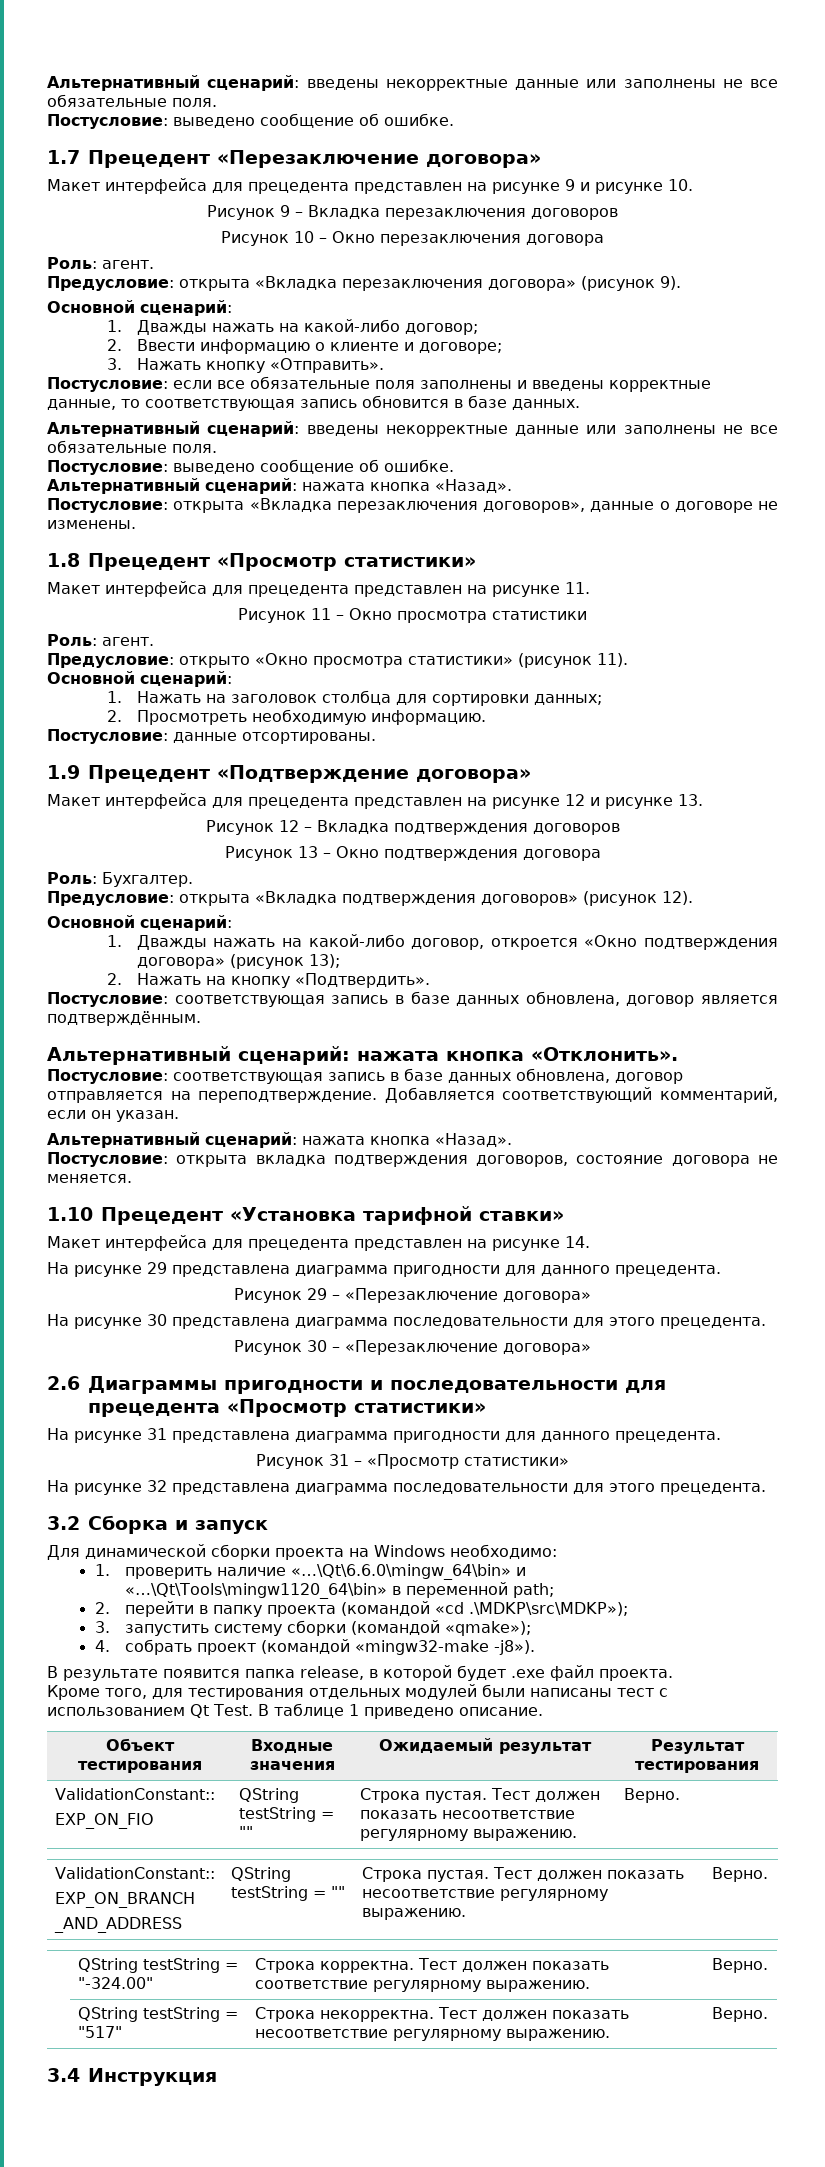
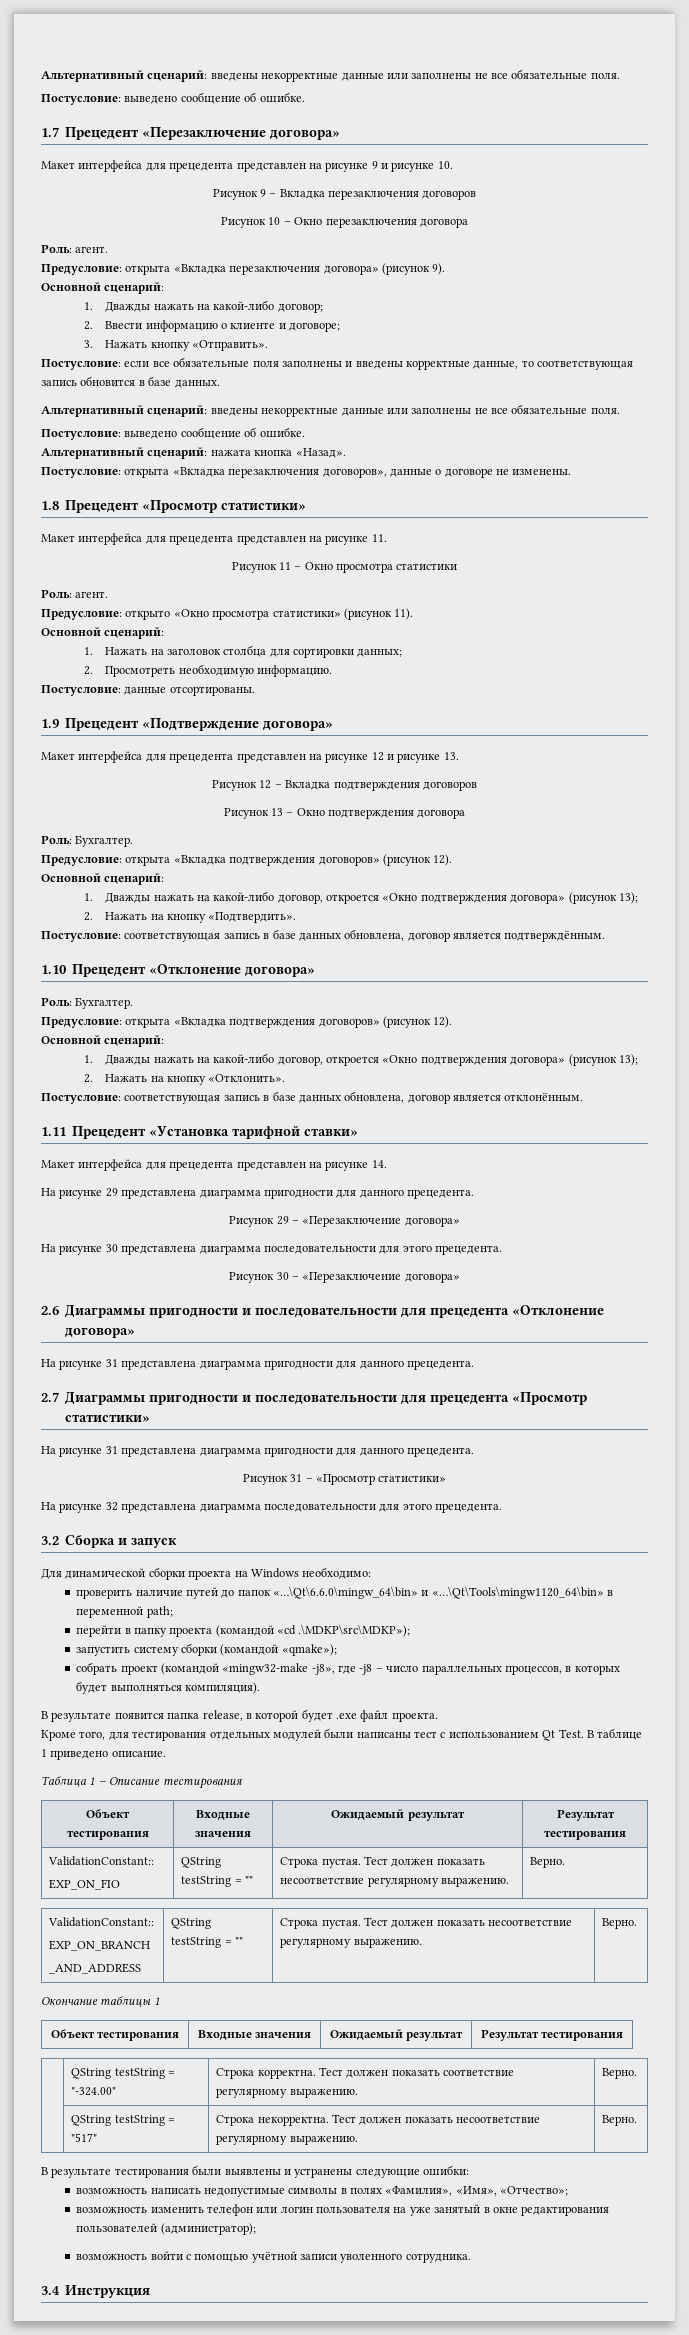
- Альтернативный сценарий: нажата кнопка «Отклонить».
+ 1.10 Прецедент «Отклонение договора»
+ Роль: Бухгалтер.
+ Предусловие: открыта «Вкладка подтверждения договоров» (рисунок 12).
+ Основной сценарий:
+ 1. Дважды нажать на какой-либо договор, откроется «Окно подтверждения договора» (рисунок 13);
+ 2. Нажать на кнопку «Отклонить».
- Постусловие: соответствующая запись в базе данных обновлена, договор отправляется на переподтверждение. Добавляется соответствующий комментарий, если он указан.
- Альтернативный сценарий: нажата кнопка «Назад».
- Постусловие: открыта вкладка подтверждения договоров, состояние договора не меняется.
- 1.10 Прецедент «Установка тарифной ставки»
+ Постусловие: соответствующая запись в базе данных обновлена, договор является отклонённым.
+ 1.11 Прецедент «Установка тарифной ставки»
- 2.6 Диаграммы пригодности и последовательности для прецедента «Просмотр статистики»
+ 2.6 Диаграммы пригодности и последовательности для прецедента «Отклонение договора»
+ На рисунке 31 представлена диаграмма пригодности для данного прецедента.
+ 2.7 Диаграммы пригодности и последовательности для прецедента «Просмотр статистики»
- 1. проверить наличие «…\Qt\6.6.0\mingw_64\bin» и «…\Qt\Tools\mingw1120_64\bin» в переменной path;
+ проверить наличие путей до папок «…\Qt\6.6.0\mingw_64\bin» и «…\Qt\Tools\mingw1120_64\bin» в переменной path;
- 2. перейти в папку проекта (командой «cd .\MDKP\src\MDKP»);
+ перейти в папку проекта (командой «cd .\MDKP\src\MDKP»);
- 3. запустить систему сборки (командой «qmake»);
+ запустить систему сборки (командой «qmake»);
- 4. собрать проект (командой «mingw32-make -j8»).
+ собрать проект (командой «mingw32-make -j8», где -j8 – число параллельных процессов, в которых будет выполняться компиляция).
+ Таблица 1 – Описание тестирования
+ Окончание таблицы 1
+ Объект тестирования | Входные значения | Ожидаемый результат | Результат тестирования
+ В результате тестирования были выявлены и устранены следующие ошибки:
+ возможность написать недопустимые символы в полях «Фамилия», «Имя», «Отчество»;
+ возможность изменить телефон или логин пользователя на уже занятый в окне редактирования пользователей (администратор);
+ возможность войти с помощью учётной записи уволенного сотрудника.

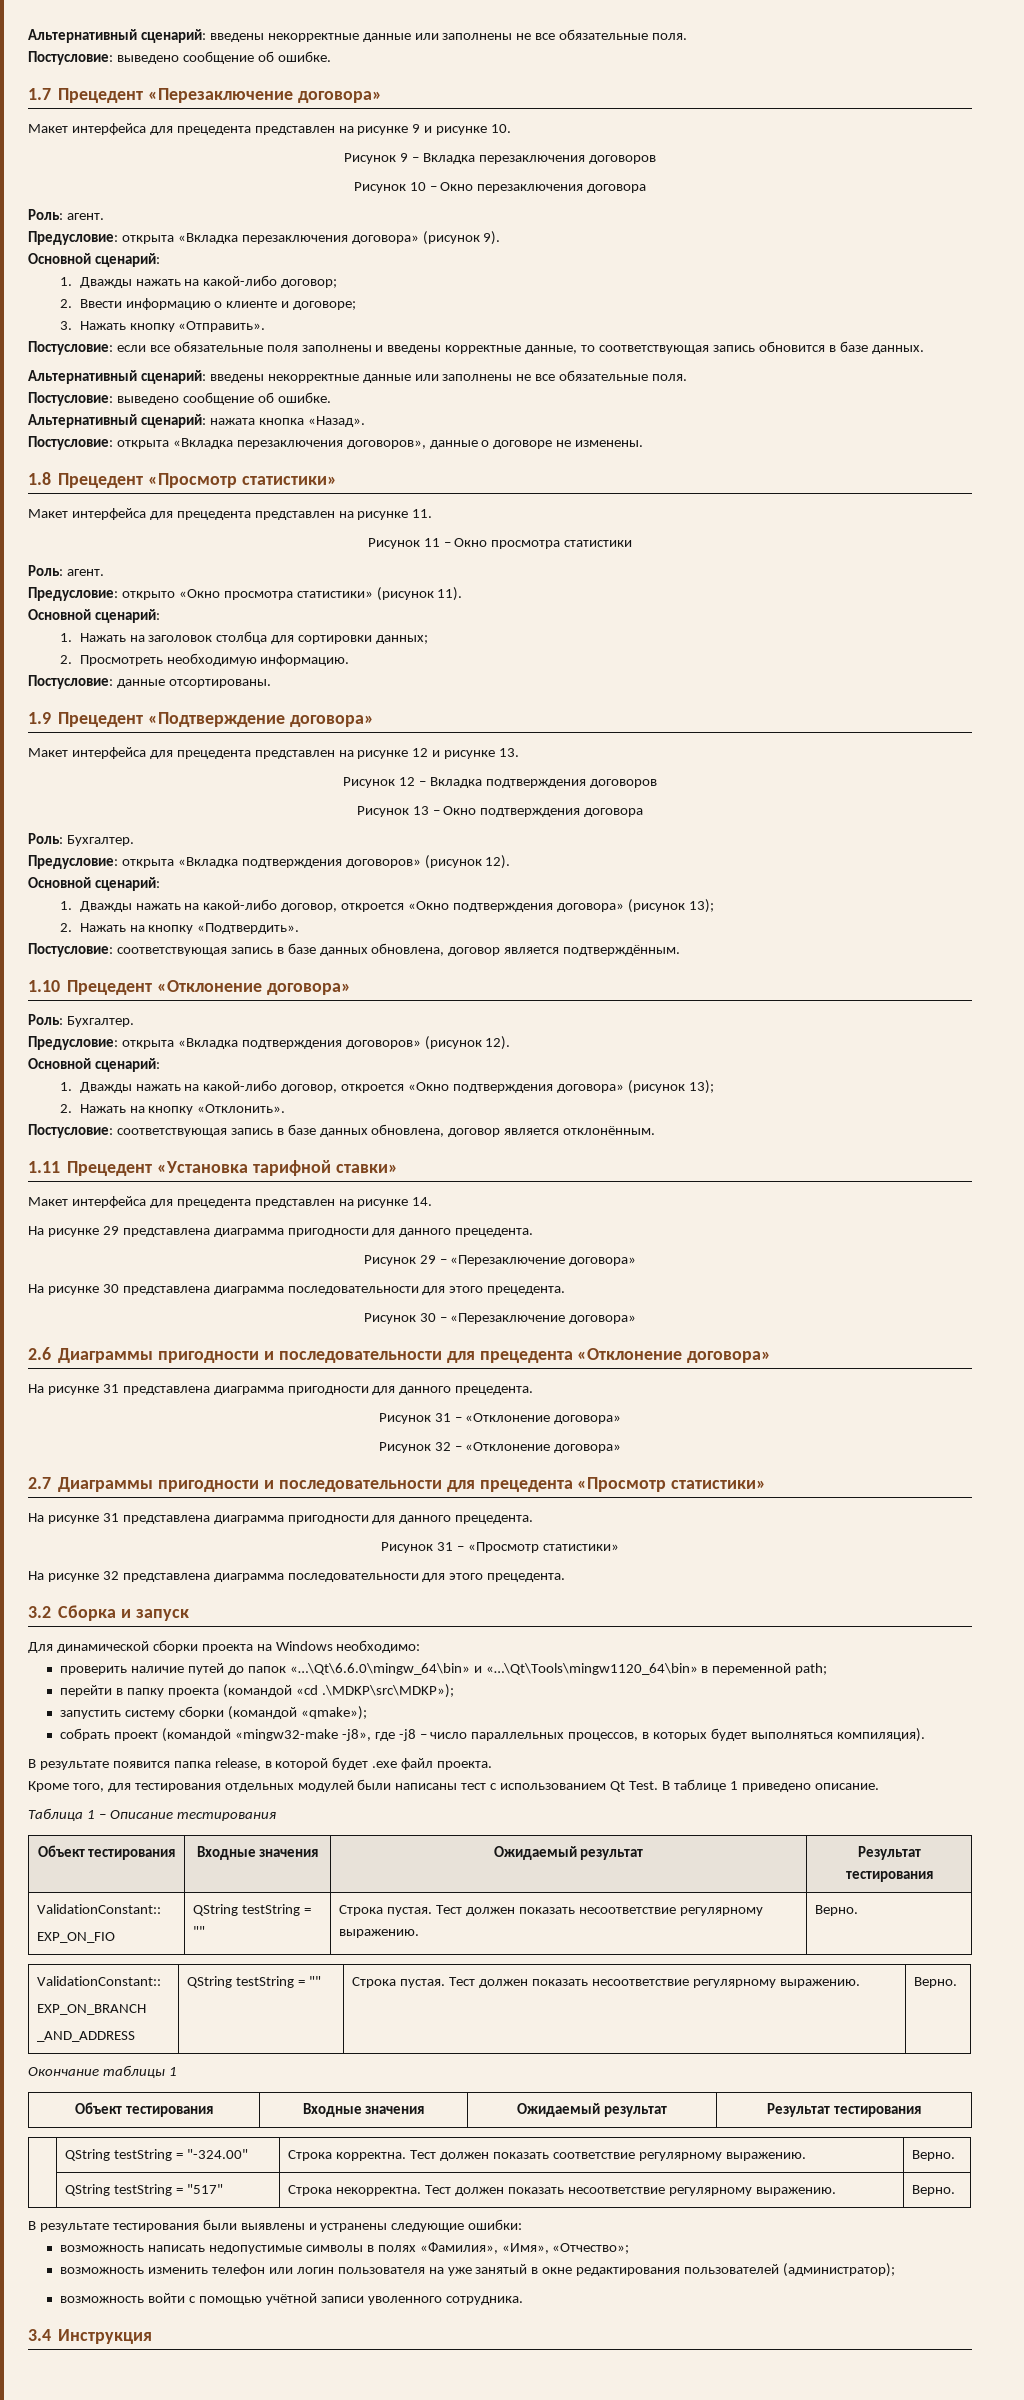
+ Рисунок 31 – «Отклонение договора»
+ Рисунок 32 – «Отклонение договора»

